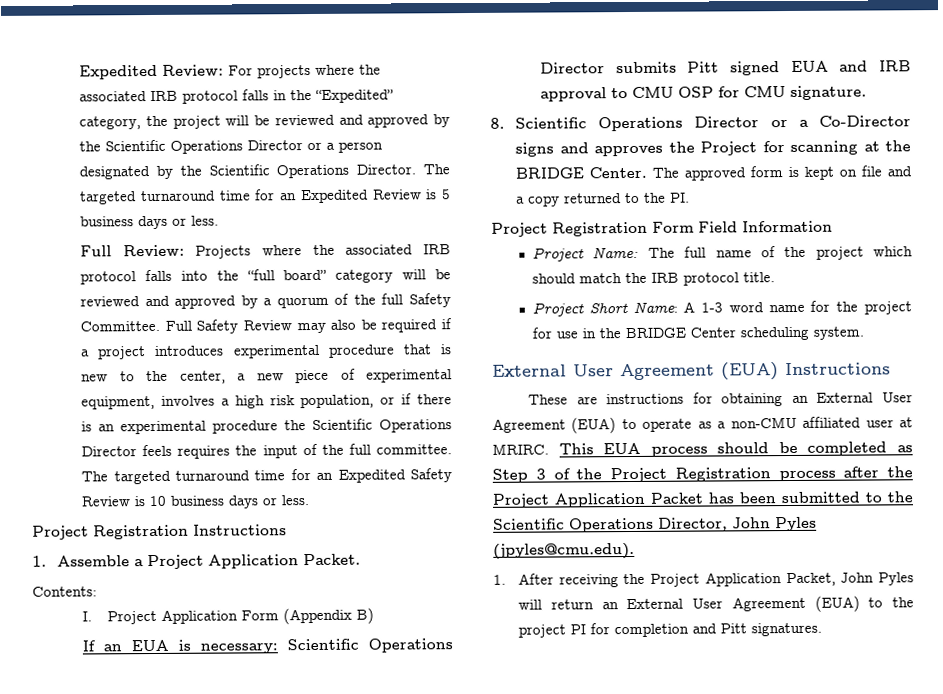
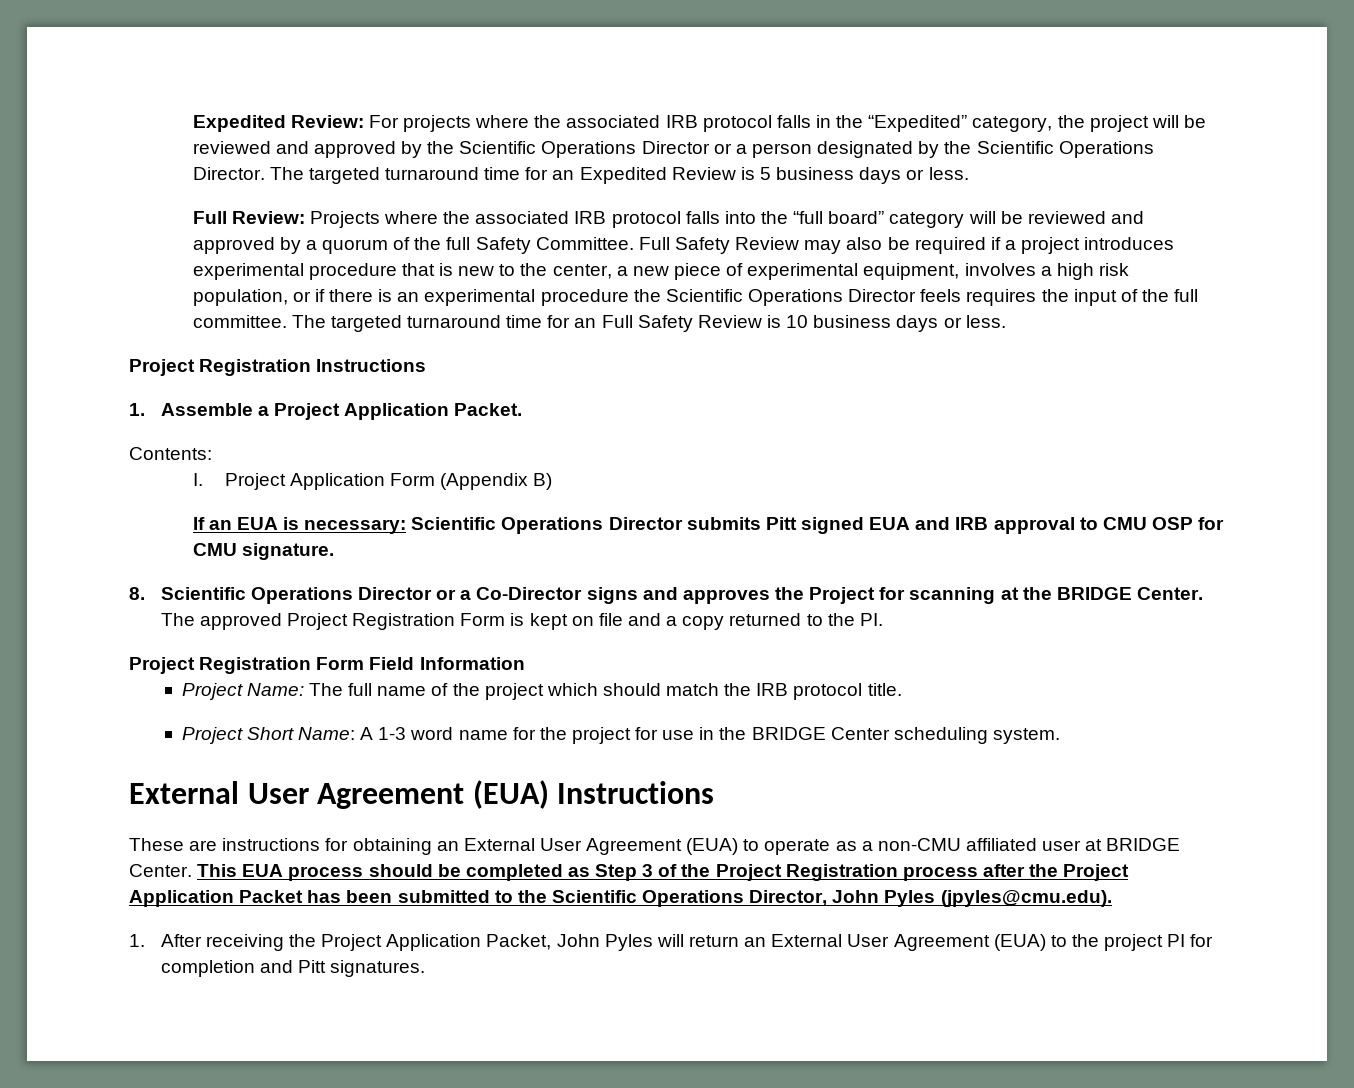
- The targeted turnaround time for an Expedited Safety Review is 10 business days or less.
+ The targeted turnaround time for an Full Safety Review is 10 business days or less.
- The approved form is kept on file and a copy returned to the PI.
+ The approved Project Registration Form is kept on file and a copy returned to the PI.
- These are instructions for obtaining an External User Agreement (EUA) to operate as a non-CMU affiliated user at MRIRC.
+ These are instructions for obtaining an External User Agreement (EUA) to operate as a non-CMU affiliated user at BRIDGE Center.

